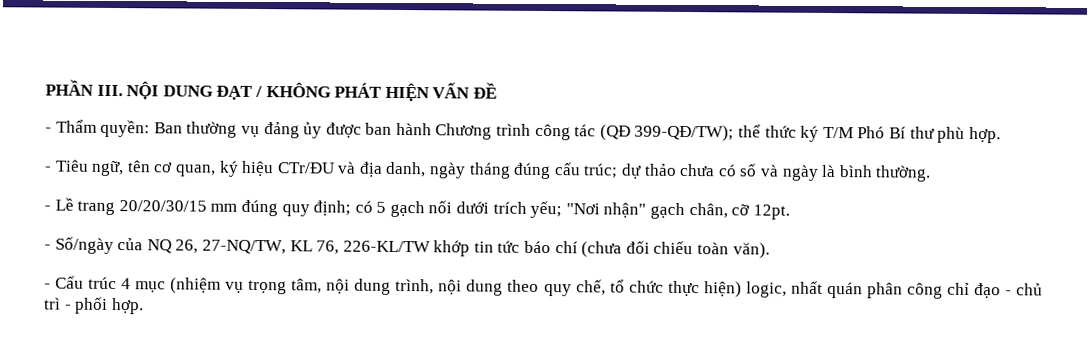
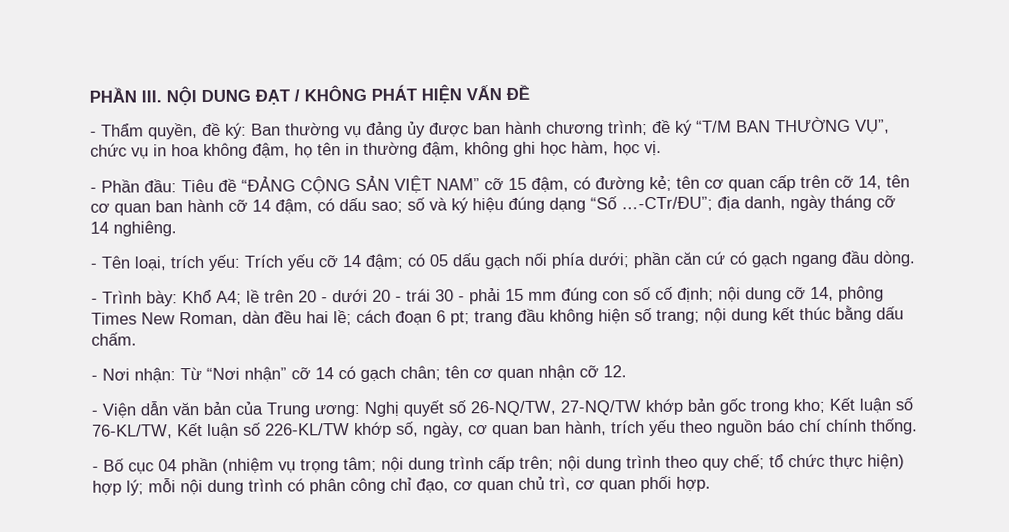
- - Thẩm quyền: Ban thường vụ đảng ủy được ban hành Chương trình công tác (QĐ 399-QĐ/TW); thể thức ký T/M Phó Bí thư phù hợp.
- - Tiêu ngữ, tên cơ quan, ký hiệu CTr/ĐU và địa danh, ngày tháng đúng cấu trúc; dự thảo chưa có số và ngày là bình thường.
- - Lề trang 20/20/30/15 mm đúng quy định; có 5 gạch nối dưới trích yếu; "Nơi nhận" gạch chân, cỡ 12pt.
- - Số/ngày của NQ 26, 27-NQ/TW, KL 76, 226-KL/TW khớp tin tức báo chí (chưa đối chiếu toàn văn).
- - Cấu trúc 4 mục (nhiệm vụ trọng tâm, nội dung trình, nội dung theo quy chế, tổ chức thực hiện) logic, nhất quán phân công chỉ đạo - chủ trì - phối hợp.
+ - Thẩm quyền, đề ký: Ban thường vụ đảng ủy được ban hành chương trình; đề ký “T/M BAN THƯỜNG VỤ”, chức vụ in hoa không đậm, họ tên in thường đậm, không ghi học hàm, học vị.
+ - Phần đầu: Tiêu đề “ĐẢNG CỘNG SẢN VIỆT NAM” cỡ 15 đậm, có đường kẻ; tên cơ quan cấp trên cỡ 14, tên cơ quan ban hành cỡ 14 đậm, có dấu sao; số và ký hiệu đúng dạng “Số …-CTr/ĐU”; địa danh, ngày tháng cỡ 14 nghiêng.
+ - Tên loại, trích yếu: Trích yếu cỡ 14 đậm; có 05 dấu gạch nối phía dưới; phần căn cứ có gạch ngang đầu dòng.
+ - Trình bày: Khổ A4; lề trên 20 - dưới 20 - trái 30 - phải 15 mm đúng con số cố định; nội dung cỡ 14, phông Times New Roman, dàn đều hai lề; cách đoạn 6 pt; trang đầu không hiện số trang; nội dung kết thúc bằng dấu chấm.
+ - Nơi nhận: Từ “Nơi nhận” cỡ 14 có gạch chân; tên cơ quan nhận cỡ 12.
+ - Viện dẫn văn bản của Trung ương: Nghị quyết số 26-NQ/TW, 27-NQ/TW khớp bản gốc trong kho; Kết luận số 76-KL/TW, Kết luận số 226-KL/TW khớp số, ngày, cơ quan ban hành, trích yếu theo nguồn báo chí chính thống.
+ - Bố cục 04 phần (nhiệm vụ trọng tâm; nội dung trình cấp trên; nội dung trình theo quy chế; tổ chức thực hiện) hợp lý; mỗi nội dung trình có phân công chỉ đạo, cơ quan chủ trì, cơ quan phối hợp.

